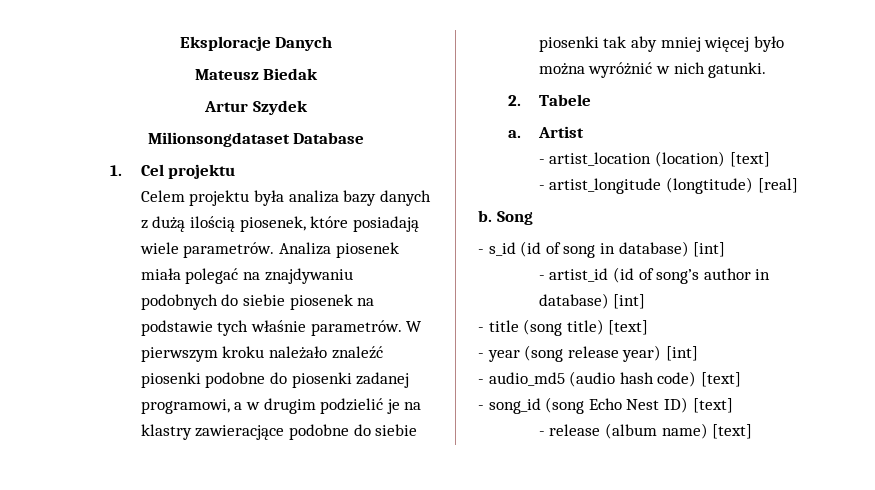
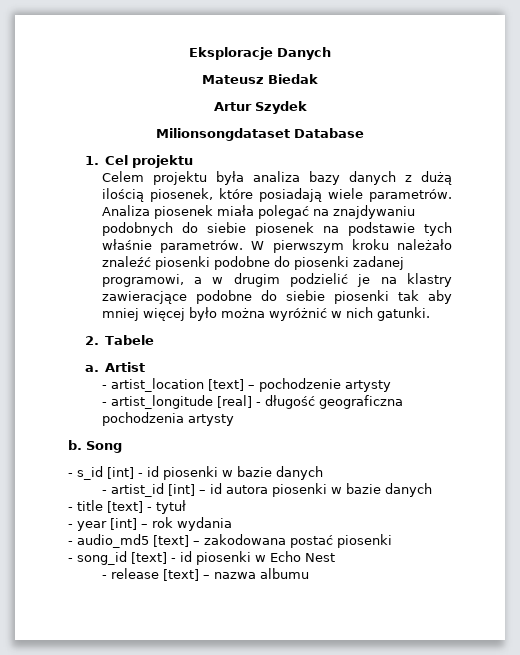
- - artist_location (location) [text]
+ - artist_location [text] – pochodzenie artysty
- - artist_longitude (longtitude) [real]
+ - artist_longitude [real] - długość geograficzna pochodzenia artysty
- - s_id (id of song in database) [int]
- - artist_id (id of song’s author in database) [int]
+ - s_id [int] - id piosenki w bazie danych
+ - artist_id [int] – id autora piosenki w bazie danych
- - title (song title) [text]
+ - title [text] - tytuł
- - year (song release year) [int]
- - audio_md5 (audio hash code) [text]
- - song_id (song Echo Nest ID) [text]
+ - year [int] – rok wydania
+ - audio_md5 [text] – zakodowana postać piosenki
+ - song_id [text] - id piosenki w Echo Nest
- - release (album name) [text]
+ - release [text] – nazwa albumu

